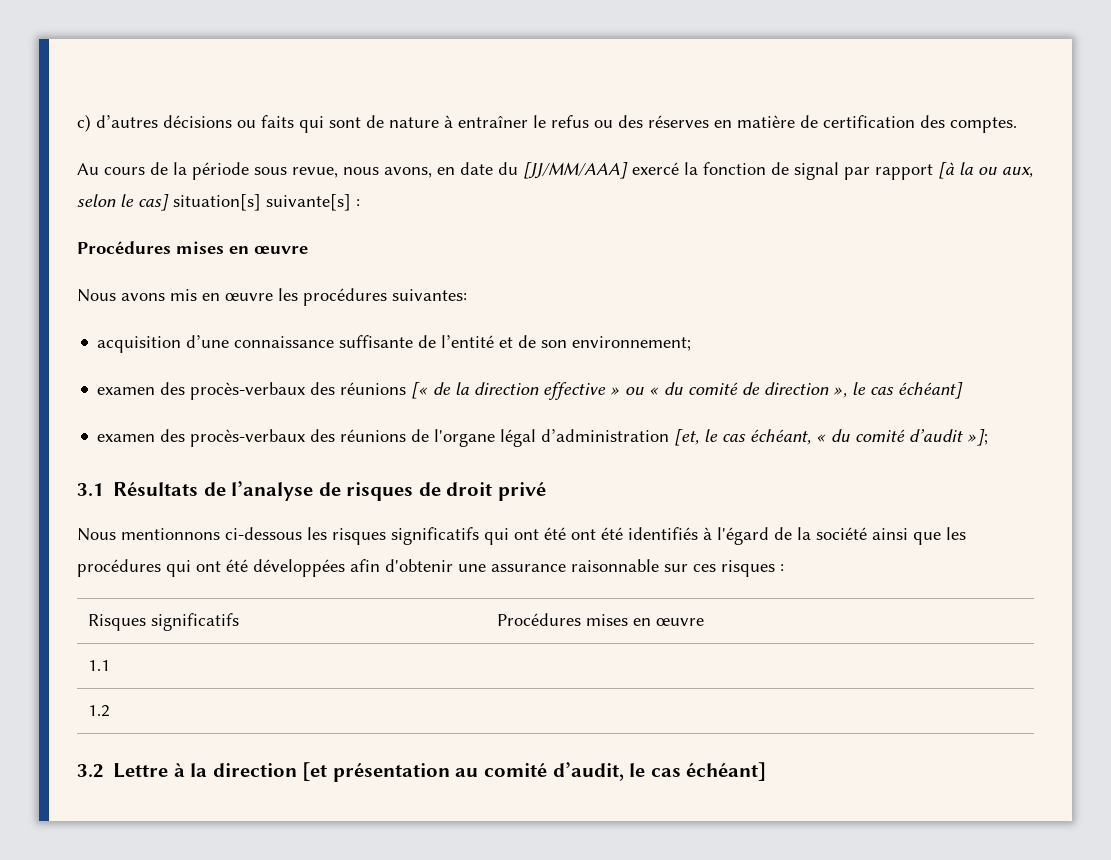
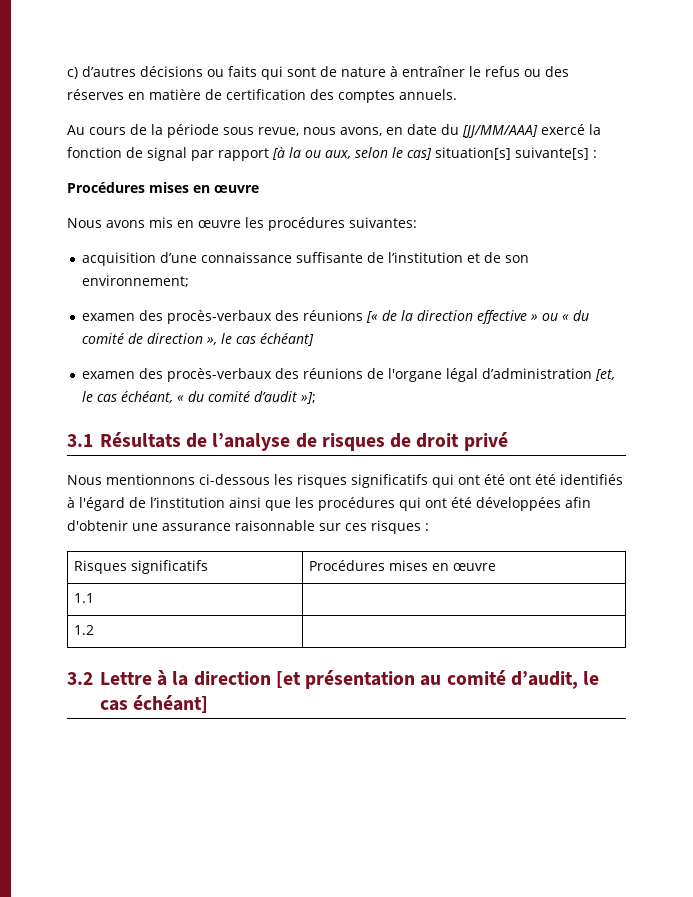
- c) d’autres décisions ou faits qui sont de nature à entraîner le refus ou des réserves en matière de certification des comptes.
+ c) d’autres décisions ou faits qui sont de nature à entraîner le refus ou des réserves en matière de certification des comptes annuels.
- acquisition d’une connaissance suffisante de l’entité et de son environnement;
+ acquisition d’une connaissance suffisante de l’institution et de son environnement;
- Nous mentionnons ci-dessous les risques significatifs qui ont été ont été identifiés à l'égard de la société ainsi que les procédures qui ont été développées afin d'obtenir une assurance raisonnable sur ces risques :
+ Nous mentionnons ci-dessous les risques significatifs qui ont été ont été identifiés à l'égard de l’institution ainsi que les procédures qui ont été développées afin d'obtenir une assurance raisonnable sur ces risques :

